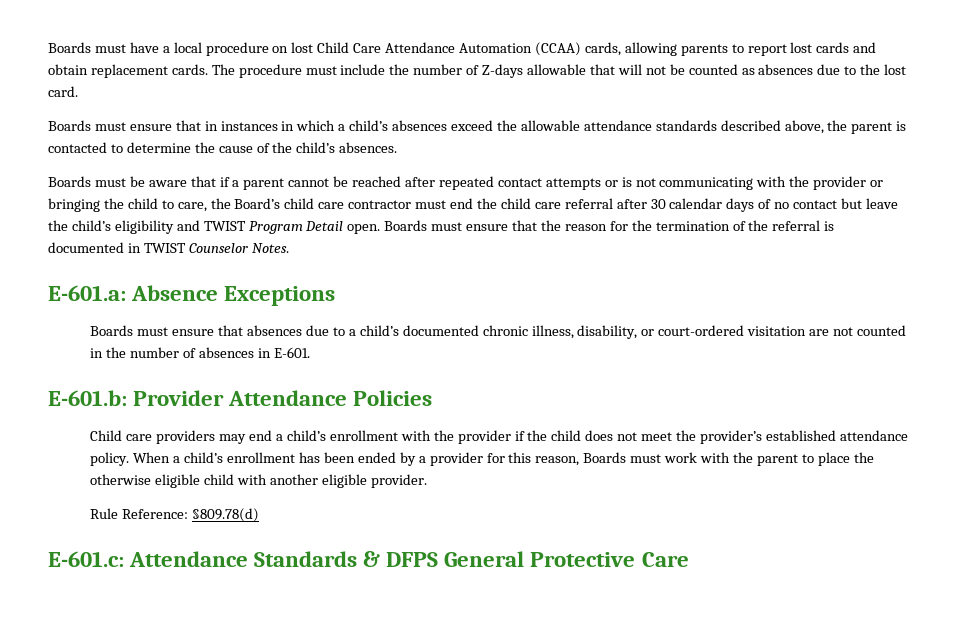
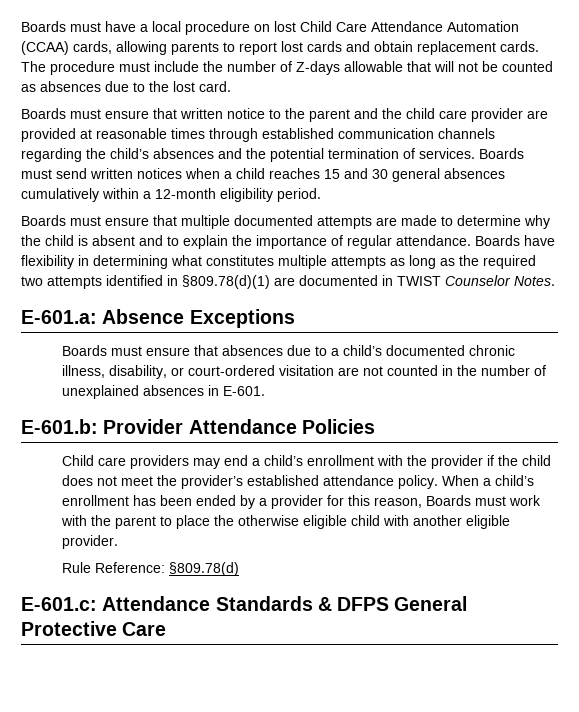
- Boards must ensure that in instances in which a child’s absences exceed the allowable attendance standards described above, the parent is contacted to determine the cause of the child’s absences.
- Boards must be aware that if a parent cannot be reached after repeated contact attempts or is not communicating with the provider or bringing the child to care, the Board’s child care contractor must end the child care referral after 30 calendar days of no contact but leave the child’s eligibility and TWIST Program Detail open. Boards must ensure that the reason for the termination of the referral is documented in TWIST Counselor Notes.
+ Boards must ensure that written notice to the parent and the child care provider are provided at reasonable times through established communication channels regarding the child’s absences and the potential termination of services. Boards must send written notices when a child reaches 15 and 30 general absences cumulatively within a 12-month eligibility period.
+ Boards must ensure that multiple documented attempts are made to determine why the child is absent and to explain the importance of regular attendance. Boards have flexibility in determining what constitutes multiple attempts as long as the required two attempts identified in §809.78(d)(1) are documented in TWIST Counselor Notes.
- Boards must ensure that absences due to a child’s documented chronic illness, disability, or court-ordered visitation are not counted in the number of absences in E-601.
+ Boards must ensure that absences due to a child’s documented chronic illness, disability, or court-ordered visitation are not counted in the number of unexplained absences in E-601.

